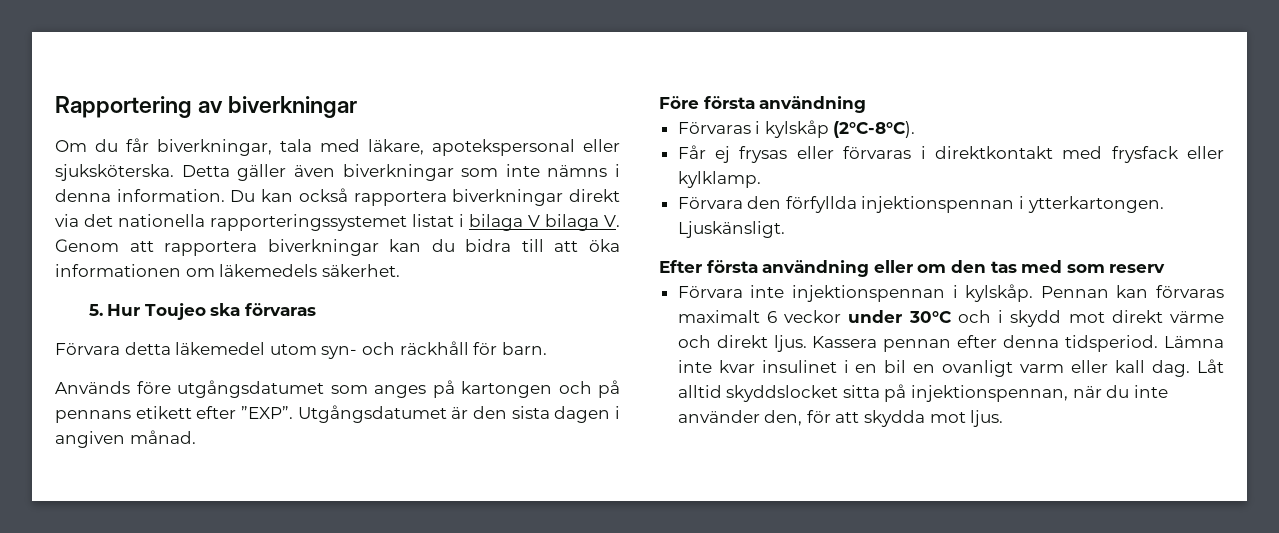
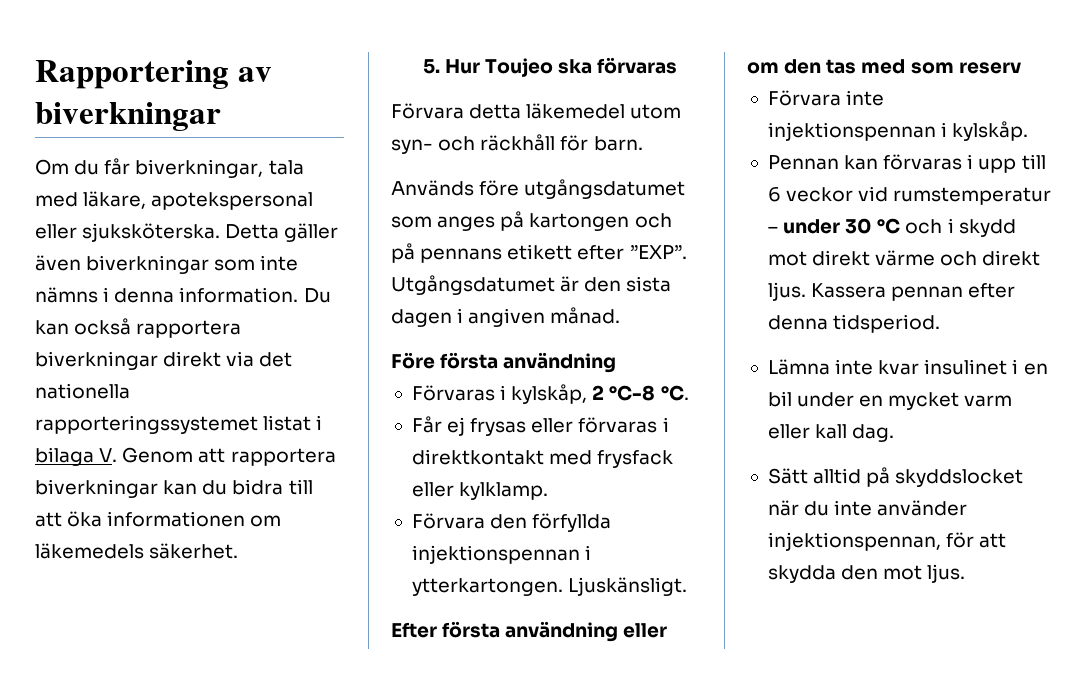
- Du kan också rapportera biverkningar direkt via det nationella rapporteringssystemet listat i bilaga V bilaga V. Genom att rapportera biverkningar kan du bidra till att öka informationen om läkemedels säkerhet.
+ Du kan också rapportera biverkningar direkt via det nationella rapporteringssystemet listat i bilaga V. Genom att rapportera biverkningar kan du bidra till att öka informationen om läkemedels säkerhet.
- Förvaras i kylskåp (2°C-8°C).
+ Förvaras i kylskåp, 2 °C-8 °C.
- Förvara inte injektionspennan i kylskåp. Pennan kan förvaras maximalt 6 veckor under 30°C och i skydd mot direkt värme och direkt ljus.
+ Förvara inte injektionspennan i kylskåp.
+ Pennan kan förvaras i upp till 6 veckor vid rumstemperatur – under 30 °C och i skydd mot direkt värme och direkt ljus.
- Kassera pennan efter denna tidsperiod. Lämna inte kvar insulinet i en bil en ovanligt varm eller kall dag. Låt alltid skyddslocket sitta på injektionspennan, när du inte använder den, för att skydda mot ljus.
+ Kassera pennan efter denna tidsperiod.
+ Lämna inte kvar insulinet i en bil under en mycket varm eller kall dag.
+ Sätt alltid på skyddslocket när du inte använder injektionspennan, för att skydda den mot ljus.

